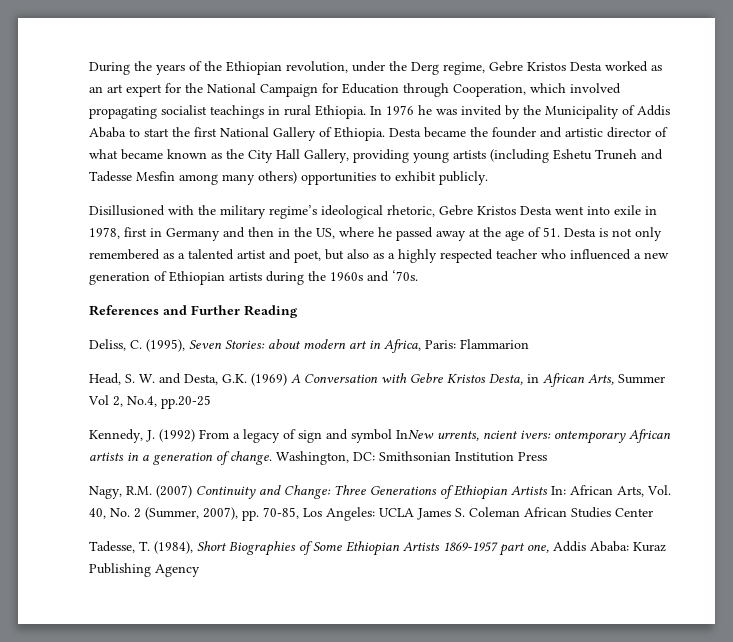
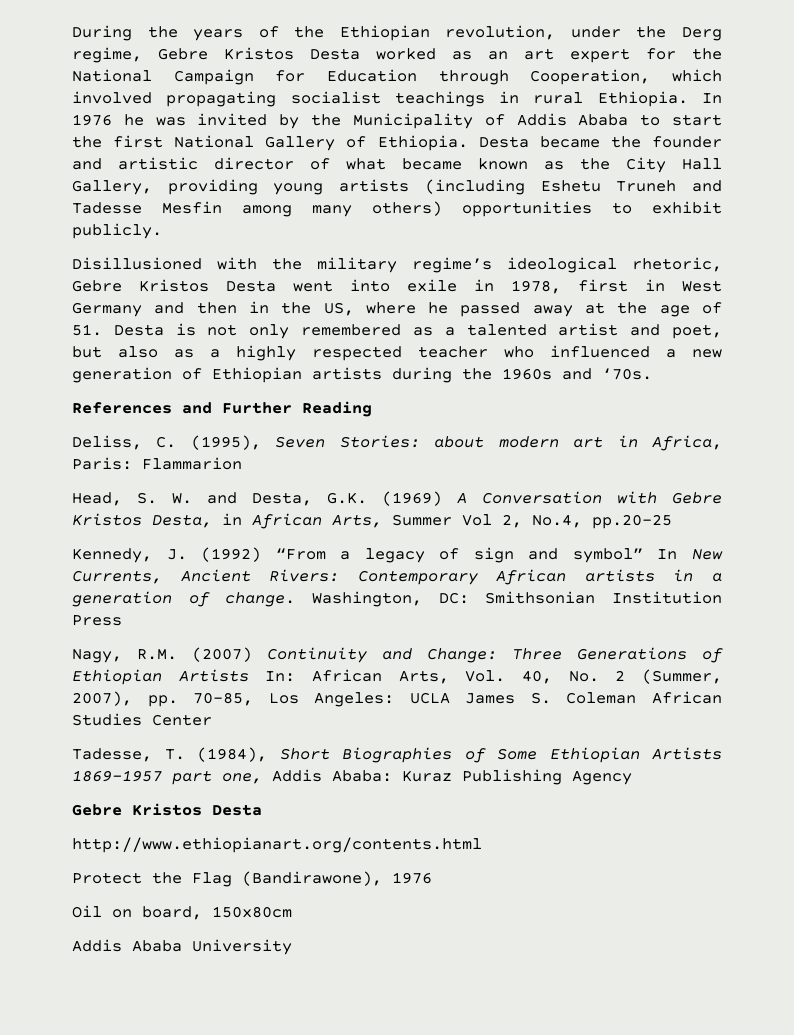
- Disillusioned with the military regime’s ideological rhetoric, Gebre Kristos Desta went into exile in 1978, first in Germany and then in the US, where he passed away at the age of 51. Desta is not only remembered as a talented artist and poet, but also as a highly respected teacher who influenced a new generation of Ethiopian artists during the 1960s and ‘70s.
+ Disillusioned with the military regime’s ideological rhetoric, Gebre Kristos Desta went into exile in 1978, first in West Germany and then in the US, where he passed away at the age of 51. Desta is not only remembered as a talented artist and poet, but also as a highly respected teacher who influenced a new generation of Ethiopian artists during the 1960s and ‘70s.
- Kennedy, J. (1992) From a legacy of sign and symbol InNew urrents, ncient ivers: ontemporary African artists in a generation of change.
+ Kennedy, J. (1992) “From a legacy of sign and symbol” In New Currents, Ancient Rivers: Contemporary African artists in a generation of change.
  Tadesse, T. (1984), Short Biographies of Some Ethiopian Artists 1869-1957 part one, Addis Ababa: Kuraz Publishing Agency
+ Gebre Kristos Desta
+ http://www.ethiopianart.org/contents.html
+ Protect the Flag (Bandirawone), 1976
+ Oil on board, 150x80cm
+ Addis Ababa University

